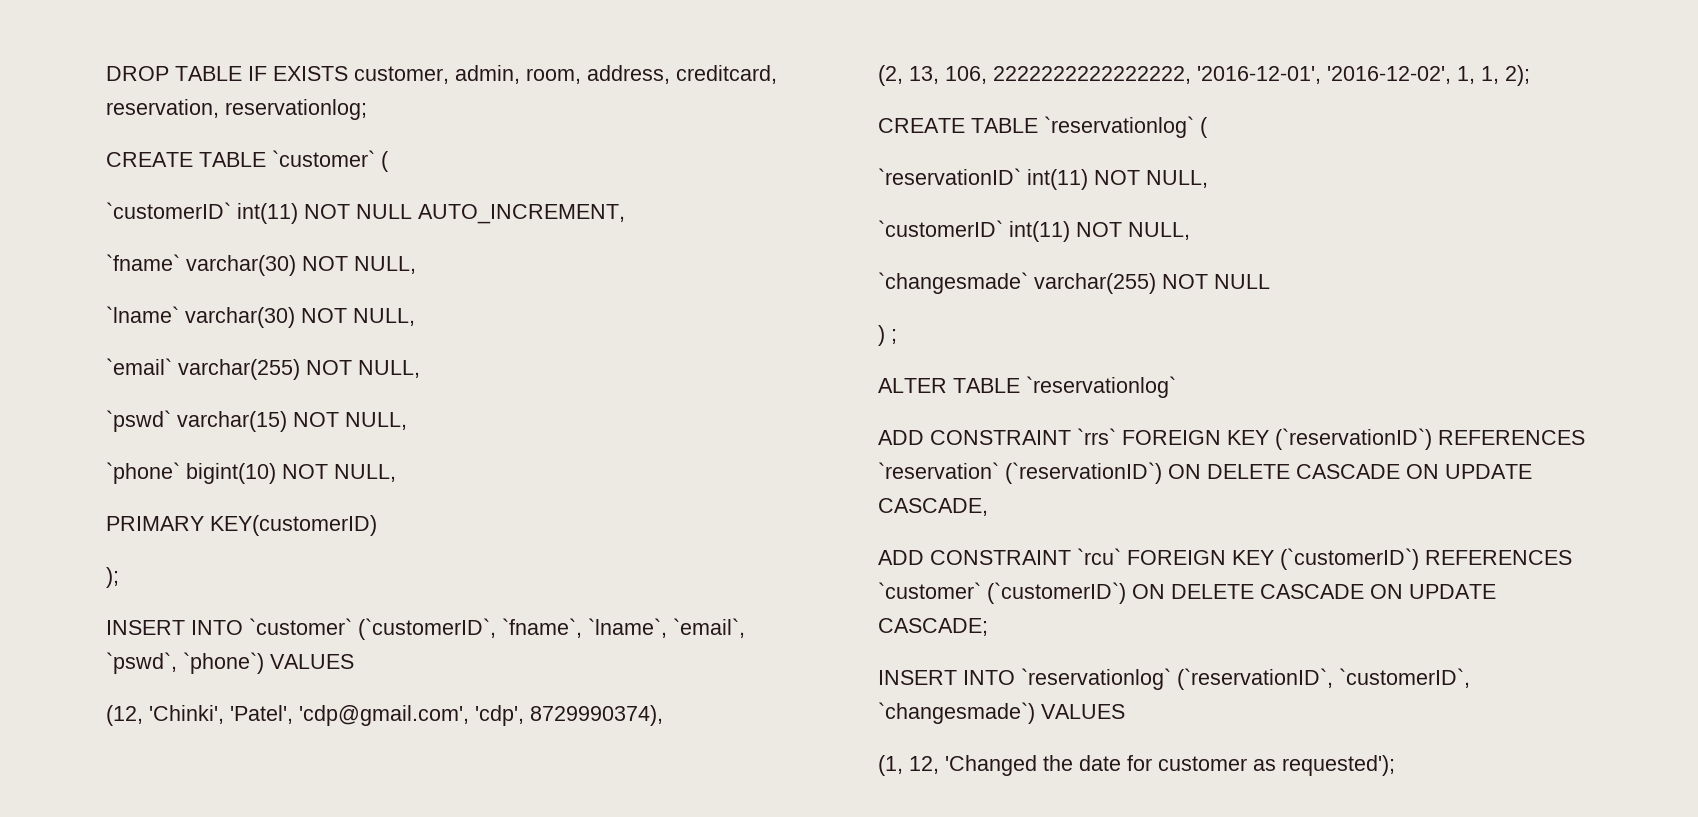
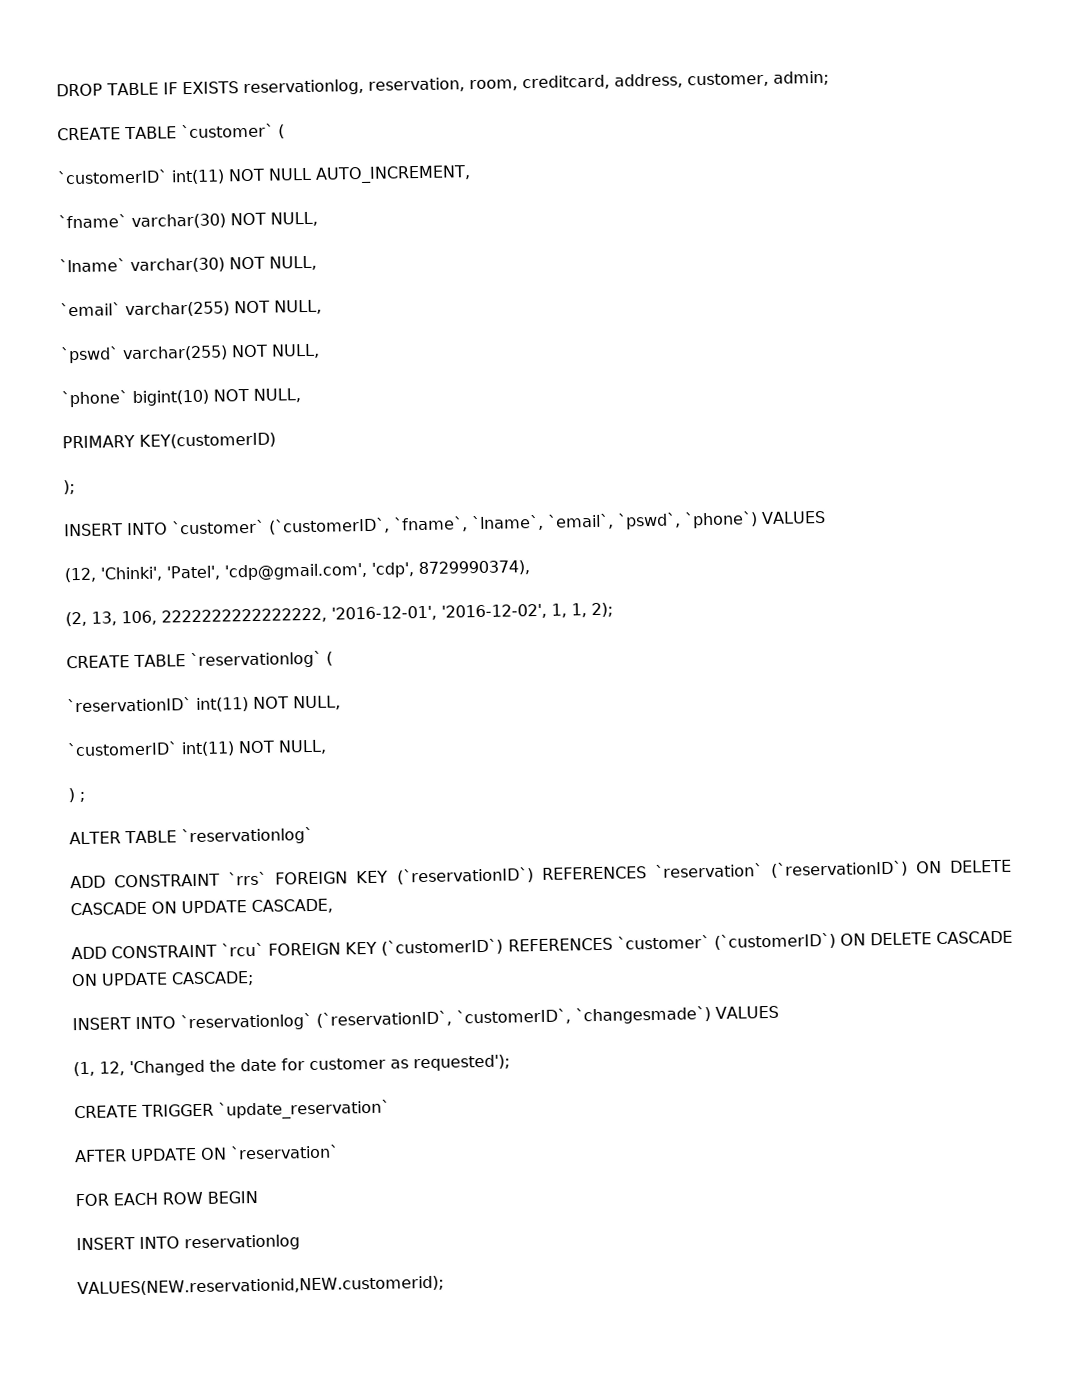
- DROP TABLE IF EXISTS customer, admin, room, address, creditcard, reservation, reservationlog;
+ DROP TABLE IF EXISTS reservationlog, reservation, room, creditcard, address, customer, admin;
- `pswd` varchar(15) NOT NULL,
+ `pswd` varchar(255) NOT NULL,
- `changesmade` varchar(255) NOT NULL
+ CREATE TRIGGER `update_reservation`
+ AFTER UPDATE ON `reservation`
+ FOR EACH ROW BEGIN
+ INSERT INTO reservationlog
+ VALUES(NEW.reservationid,NEW.customerid);

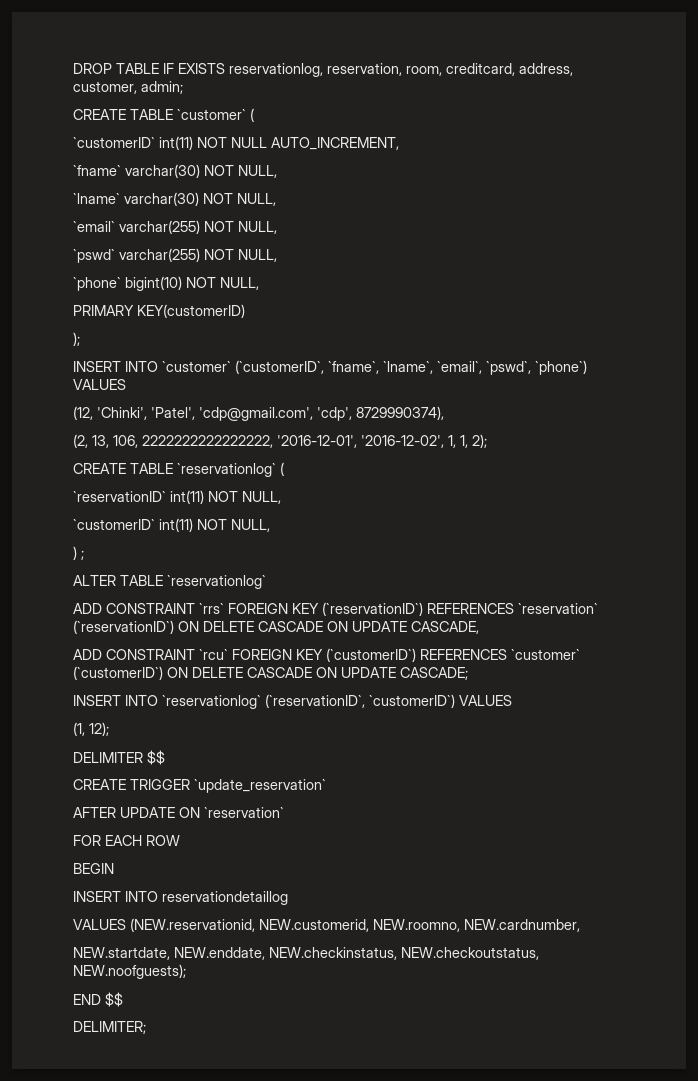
- INSERT INTO `reservationlog` (`reservationID`, `customerID`, `changesmade`) VALUES
+ INSERT INTO `reservationlog` (`reservationID`, `customerID`) VALUES
- (1, 12, 'Changed the date for customer as requested');
+ (1, 12);
+ DELIMITER $$
- FOR EACH ROW BEGIN
+ FOR EACH ROW
+ BEGIN
- INSERT INTO reservationlog
- VALUES(NEW.reservationid,NEW.customerid);
+ INSERT INTO reservationdetaillog
+ VALUES (NEW.reservationid, NEW.customerid, NEW.roomno, NEW.cardnumber,
+ NEW.startdate, NEW.enddate, NEW.checkinstatus, NEW.checkoutstatus, NEW.noofguests);
+ END $$
+ DELIMITER;

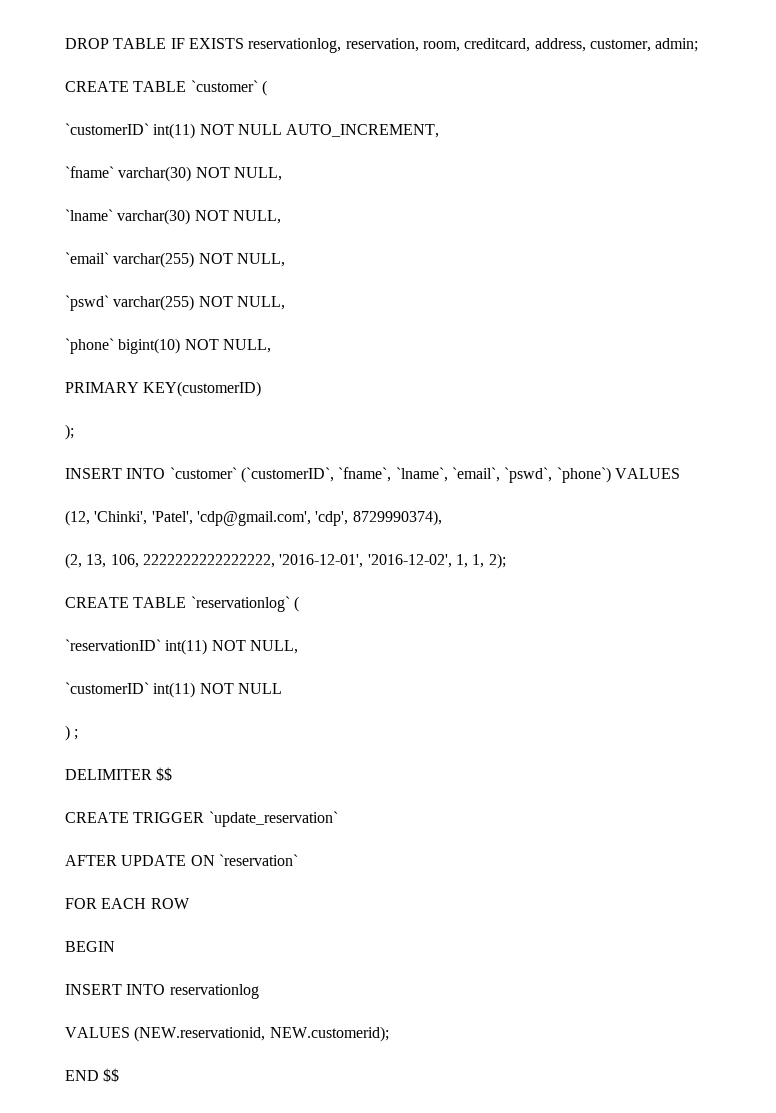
  `reservationID` int(11) NOT NULL,
- `customerID` int(11) NOT NULL,
+ `customerID` int(11) NOT NULL
- ALTER TABLE `reservationlog`
- ADD CONSTRAINT `rrs` FOREIGN KEY (`reservationID`) REFERENCES `reservation` (`reservationID`) ON DELETE CASCADE ON UPDATE CASCADE,
- ADD CONSTRAINT `rcu` FOREIGN KEY (`customerID`) REFERENCES `customer` (`customerID`) ON DELETE CASCADE ON UPDATE CASCADE;
- INSERT INTO `reservationlog` (`reservationID`, `customerID`) VALUES
- (1, 12);
- INSERT INTO reservationdetaillog
+ INSERT INTO reservationlog
- VALUES (NEW.reservationid, NEW.customerid, NEW.roomno, NEW.cardnumber,
- NEW.startdate, NEW.enddate, NEW.checkinstatus, NEW.checkoutstatus, NEW.noofguests);
+ VALUES (NEW.reservationid, NEW.customerid);
- DELIMITER;

